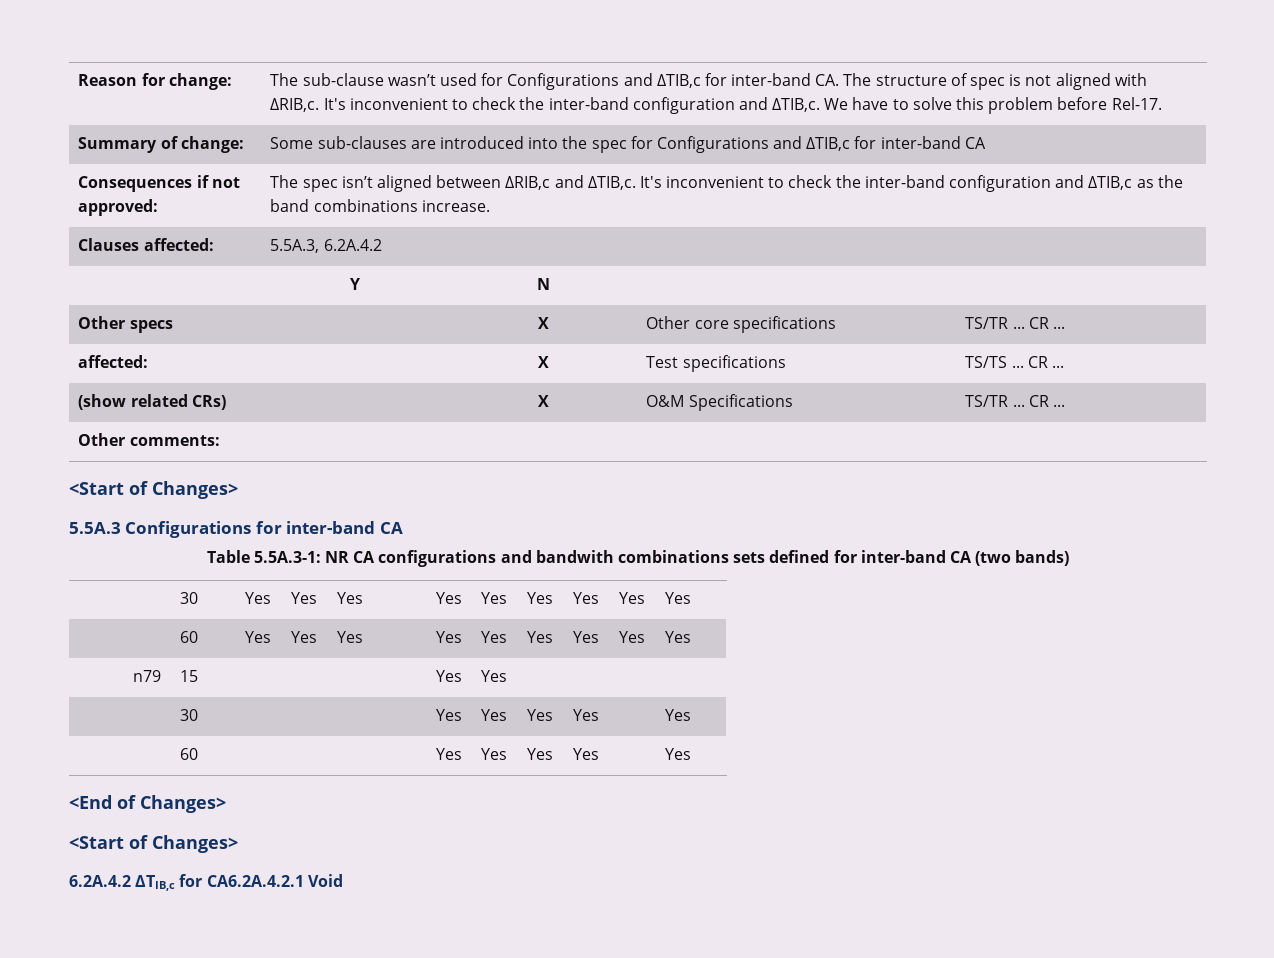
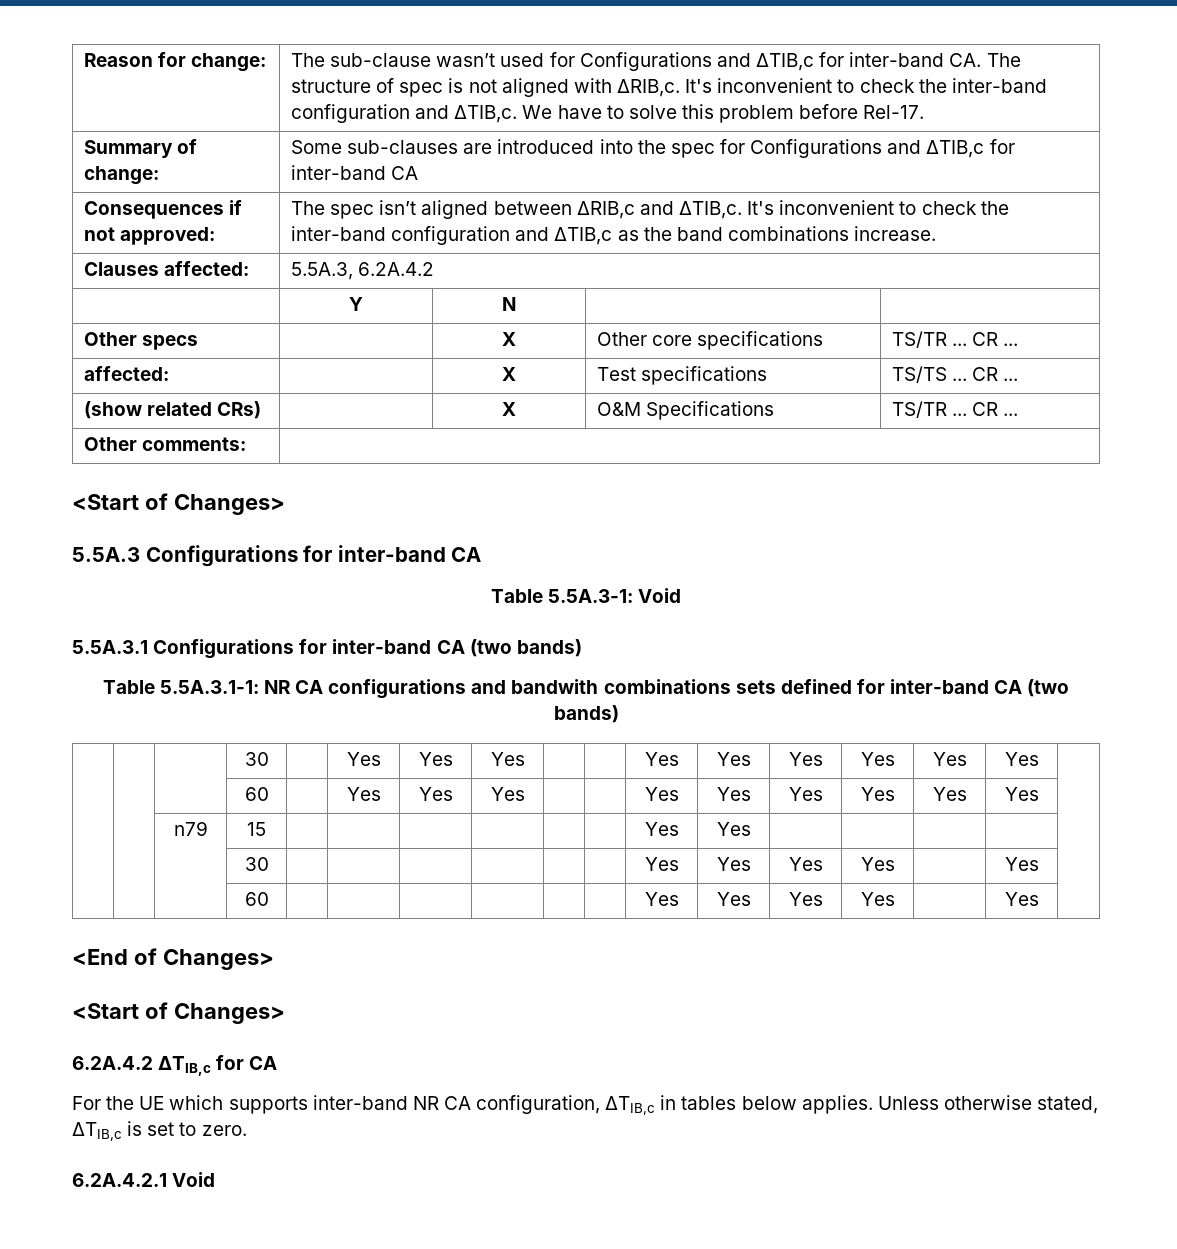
- Table 5.5A.3-1: NR CA configurations and bandwith combinations sets defined for inter-band CA (two bands)
+ Table 5.5A.3-1: Void
+ 5.5A.3.1 Configurations for inter-band CA (two bands)
+ Table 5.5A.3.1-1: NR CA configurations and bandwith combinations sets defined for inter-band CA (two bands)
- 6.2A.4.2 ΔTIB,c for CA6.2A.4.2.1 Void
+ 6.2A.4.2 ΔTIB,c for CA
+ For the UE which supports inter-band NR CA configuration, ΔTIB,c in tables below applies. Unless otherwise stated, ΔTIB,c is set to zero.
+ 6.2A.4.2.1 Void

